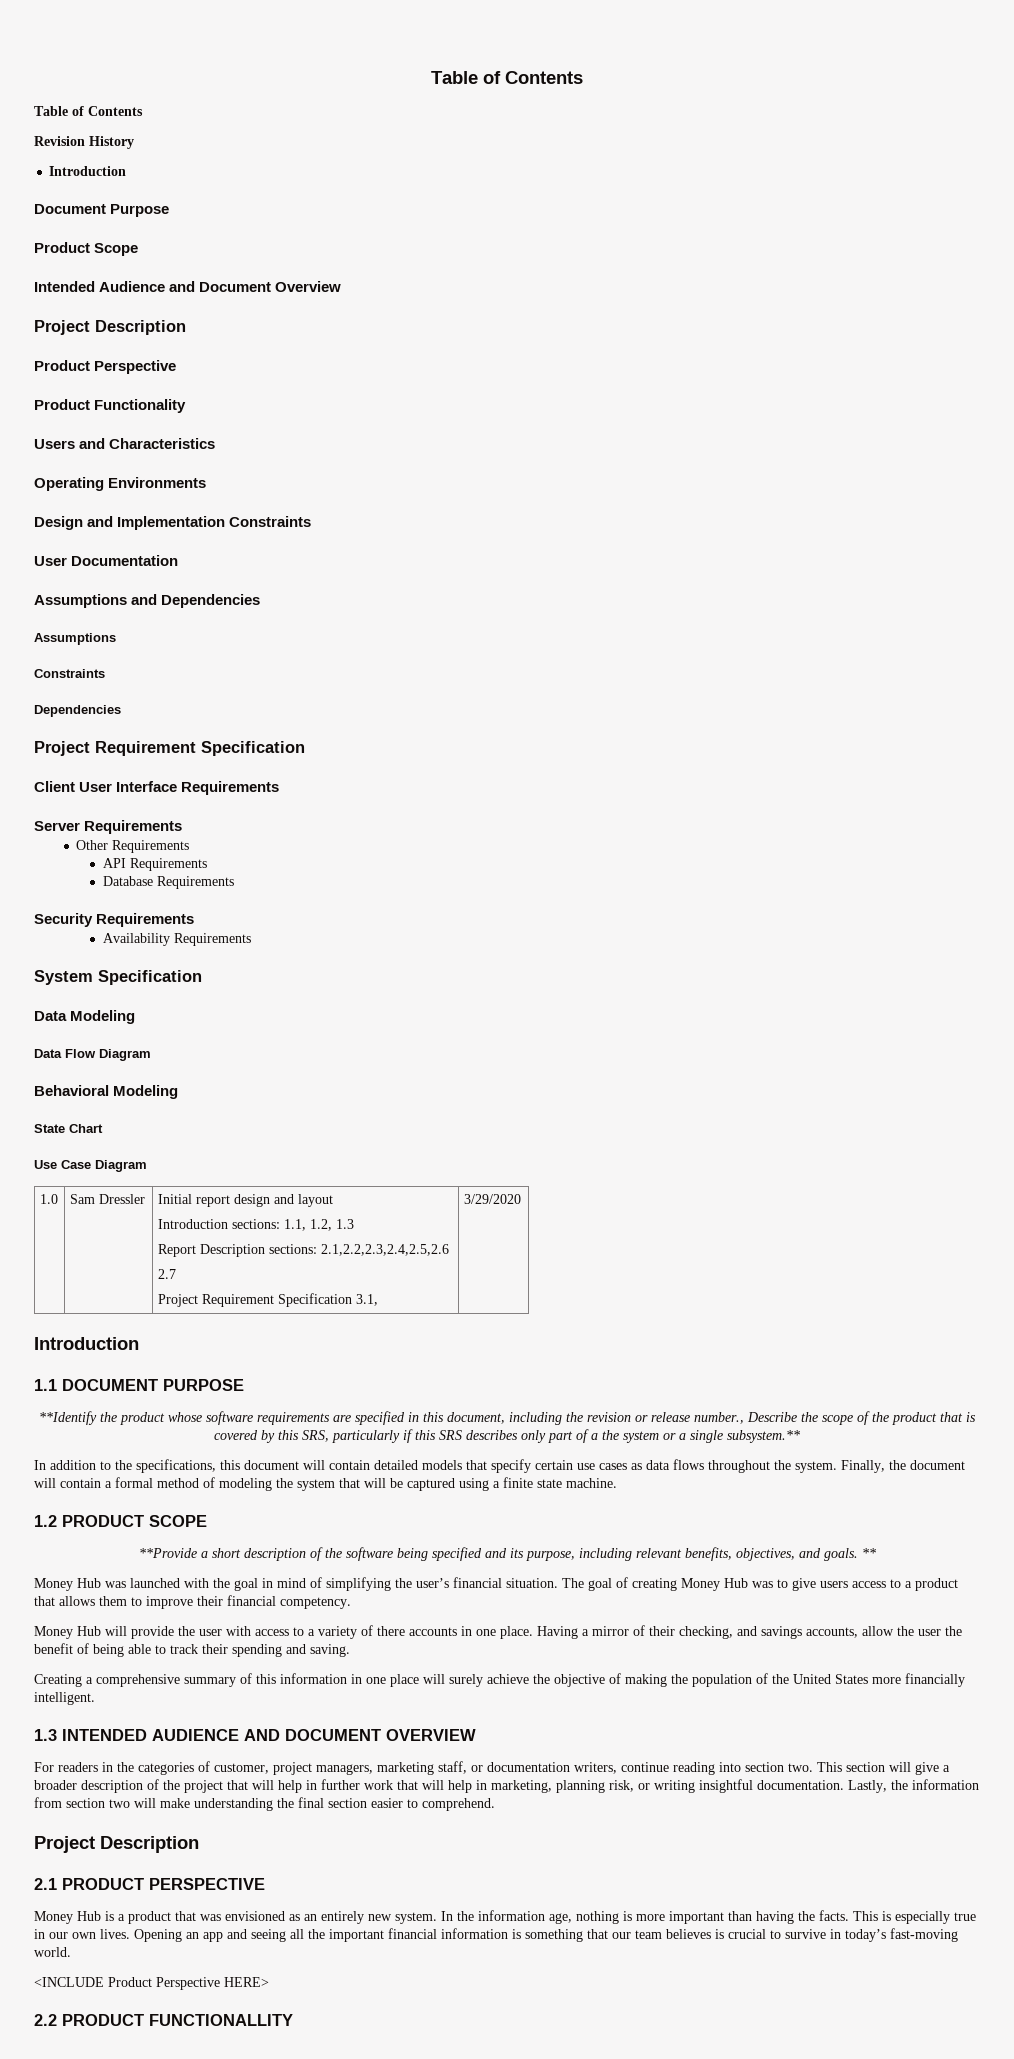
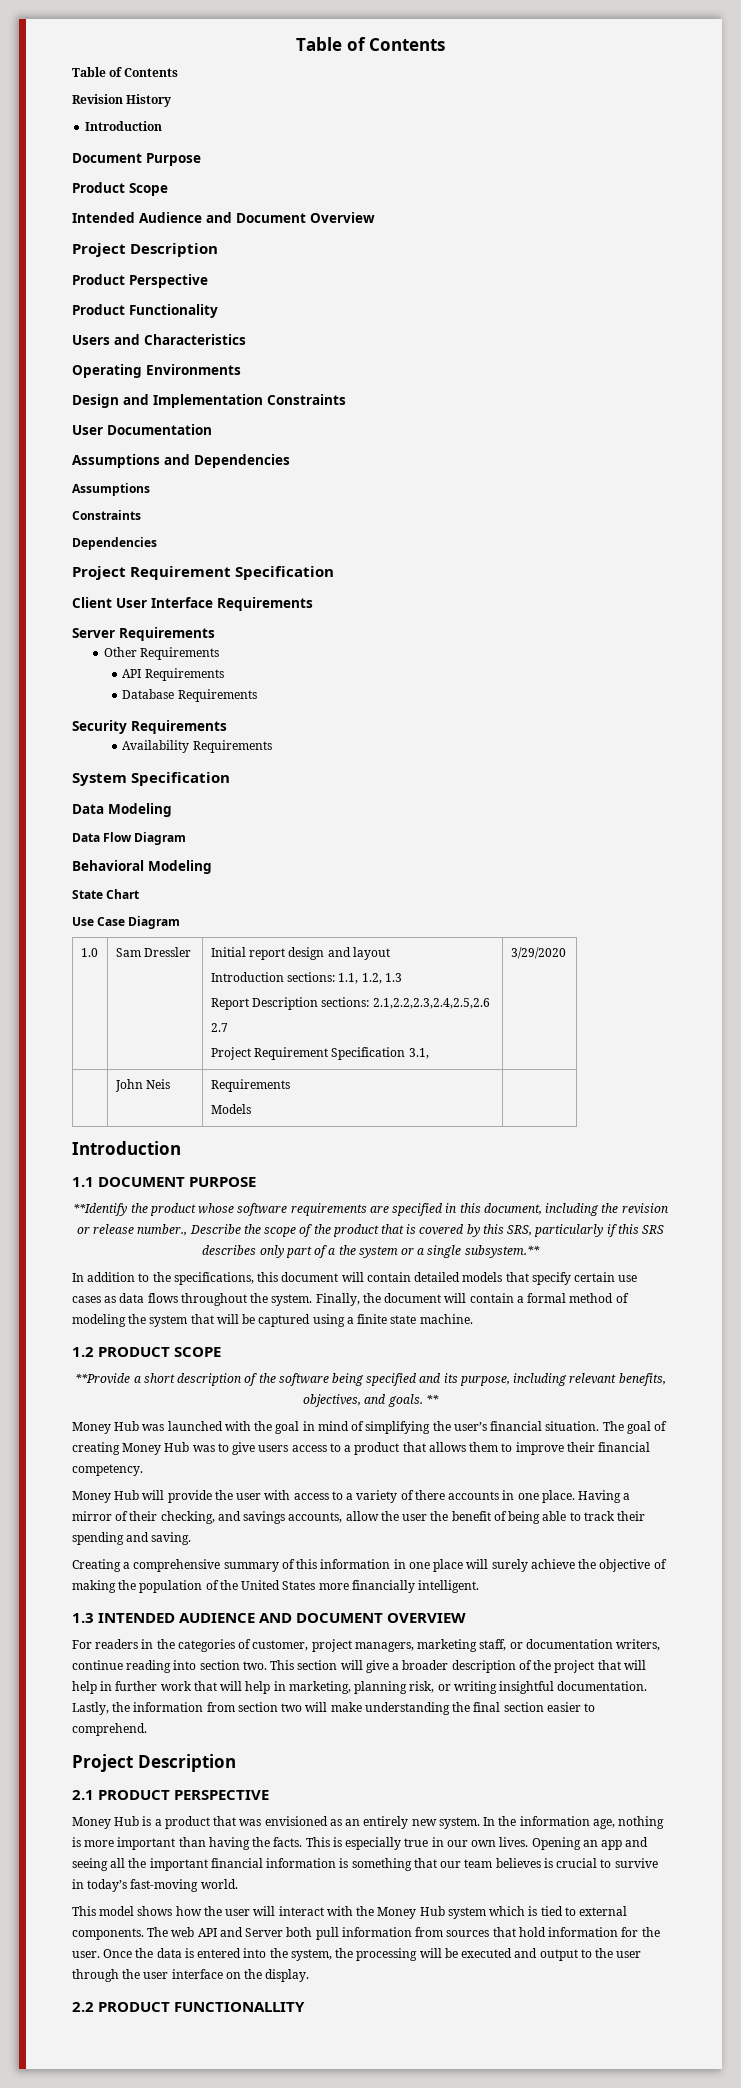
+ | John Neis | Requirements
+ Models |
- <INCLUDE Product Perspective HERE>
+ This model shows how the user will interact with the Money Hub system which is tied to external components. The web API and Server both pull information from sources that hold information for the user. Once the data is entered into the system, the processing will be executed and output to the user through the user interface on the display.

